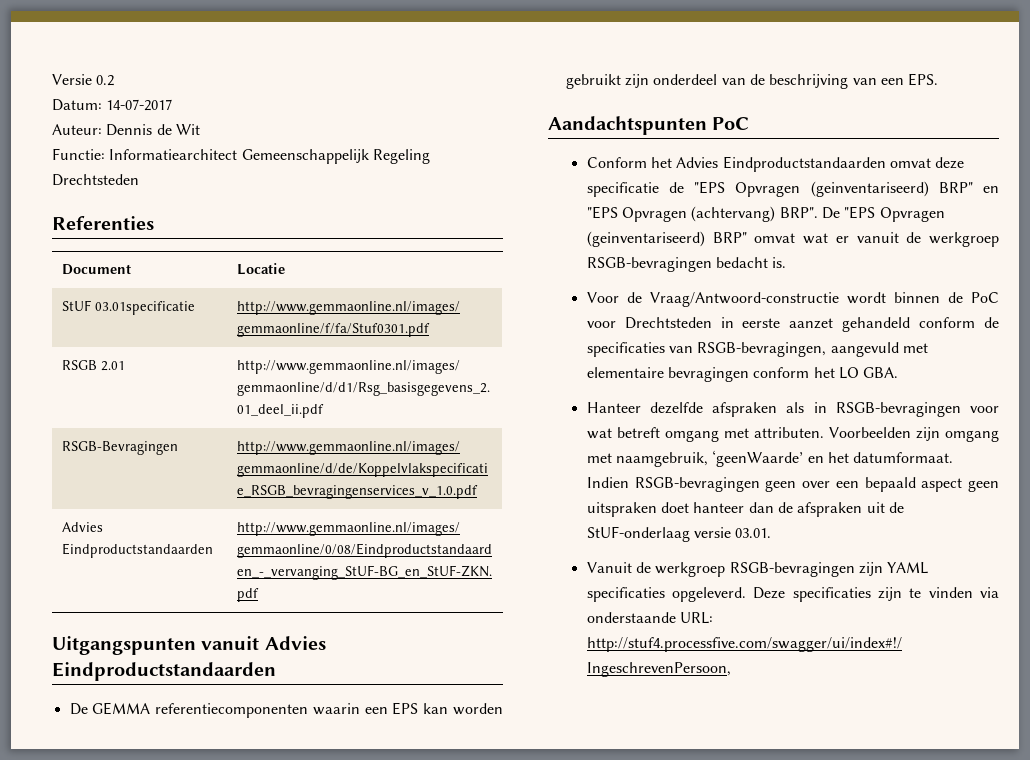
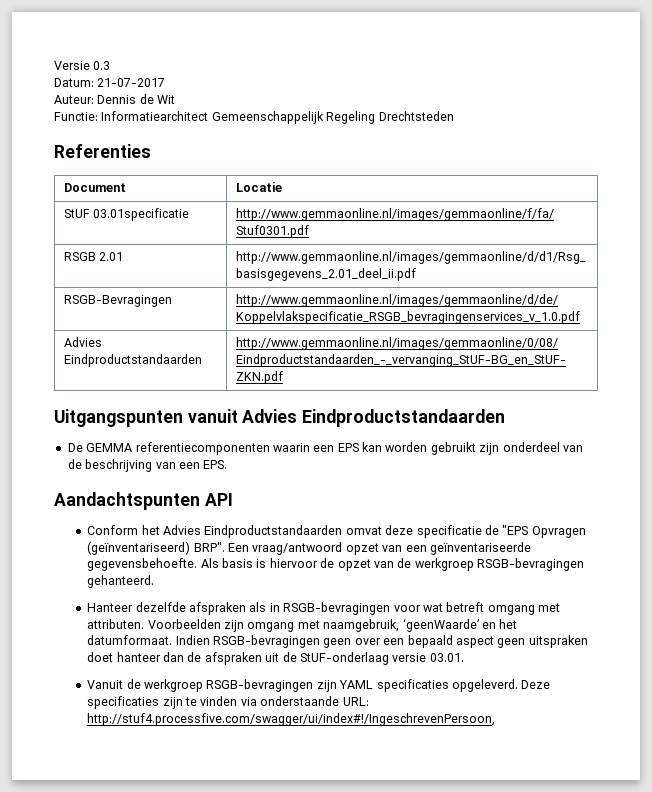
- Versie 0.2
+ Versie 0.3
- Datum: 14-07-2017
+ Datum: 21-07-2017
- Aandachtspunten PoC
+ Aandachtspunten API
- Conform het Advies Eindproductstandaarden omvat deze specificatie de "EPS Opvragen (geinventariseerd) BRP" en "EPS Opvragen (achtervang) BRP". De "EPS Opvragen (geinventariseerd) BRP" omvat wat er vanuit de werkgroep RSGB-bevragingen bedacht is.
- Voor de Vraag/Antwoord-constructie wordt binnen de PoC voor Drechtsteden in eerste aanzet gehandeld conform de specificaties van RSGB-bevragingen, aangevuld met elementaire bevragingen conform het LO GBA.
+ Conform het Advies Eindproductstandaarden omvat deze specificatie de "EPS Opvragen (geïnventariseerd) BRP". Een vraag/antwoord opzet van een geïnventariseerde gegevensbehoefte. Als basis is hiervoor de opzet van de werkgroep RSGB-bevragingen gehanteerd.

